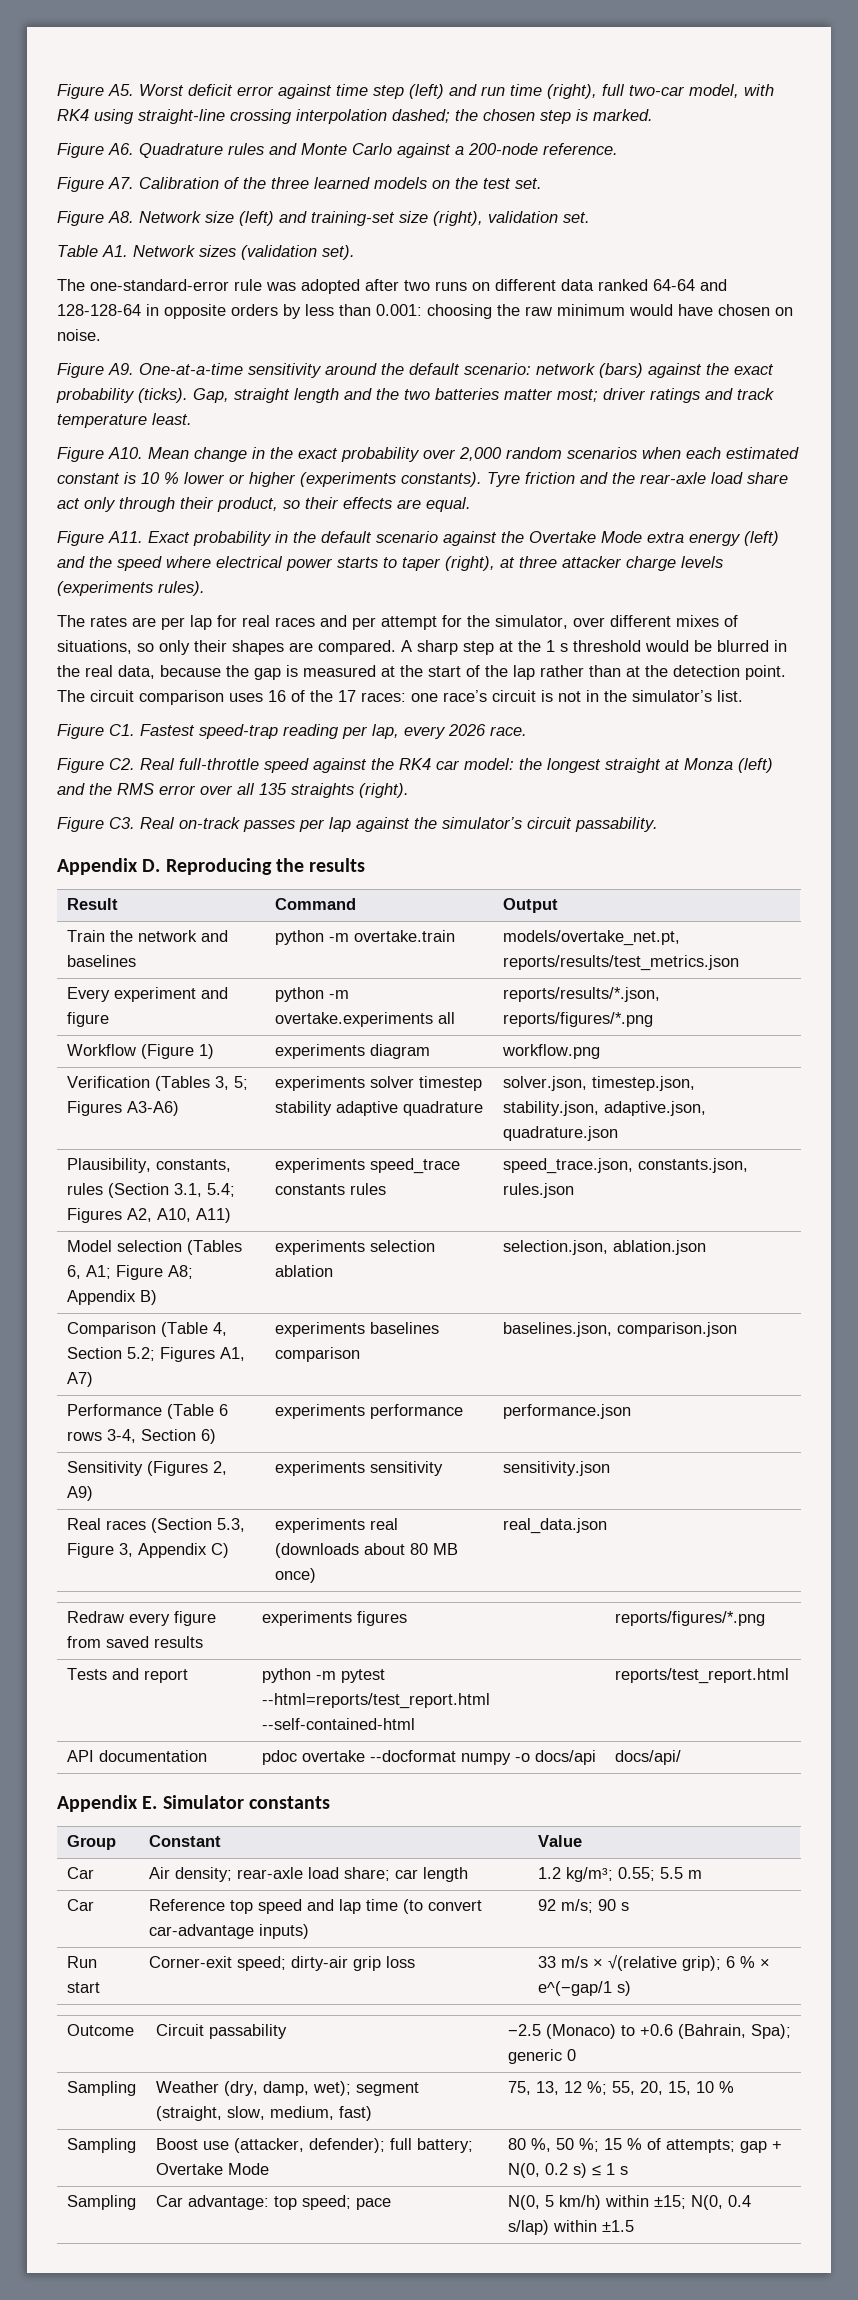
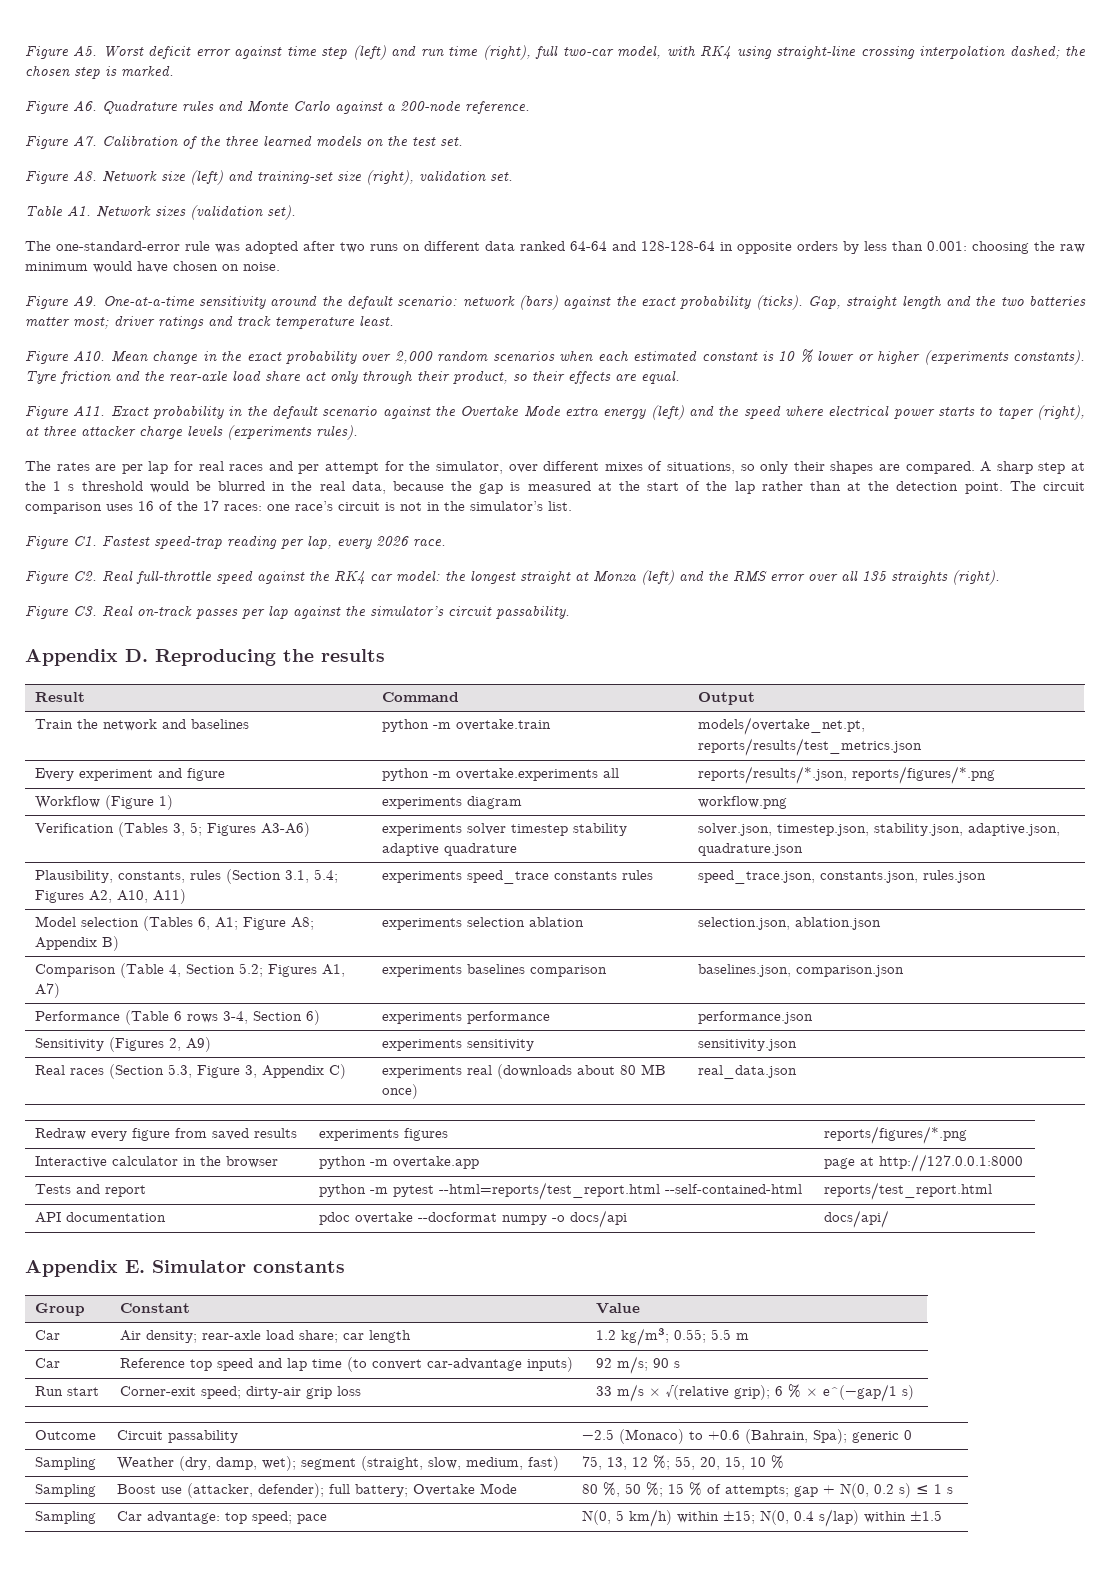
+ Interactive calculator in the browser | python -m overtake.app | page at http://127.0.0.1:8000

